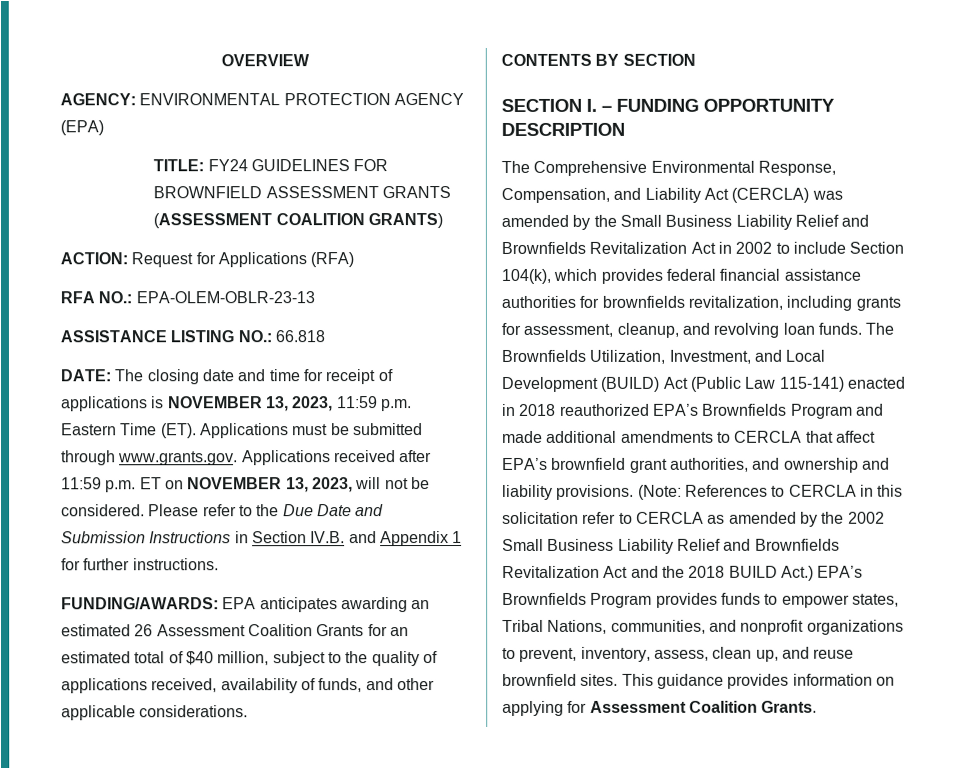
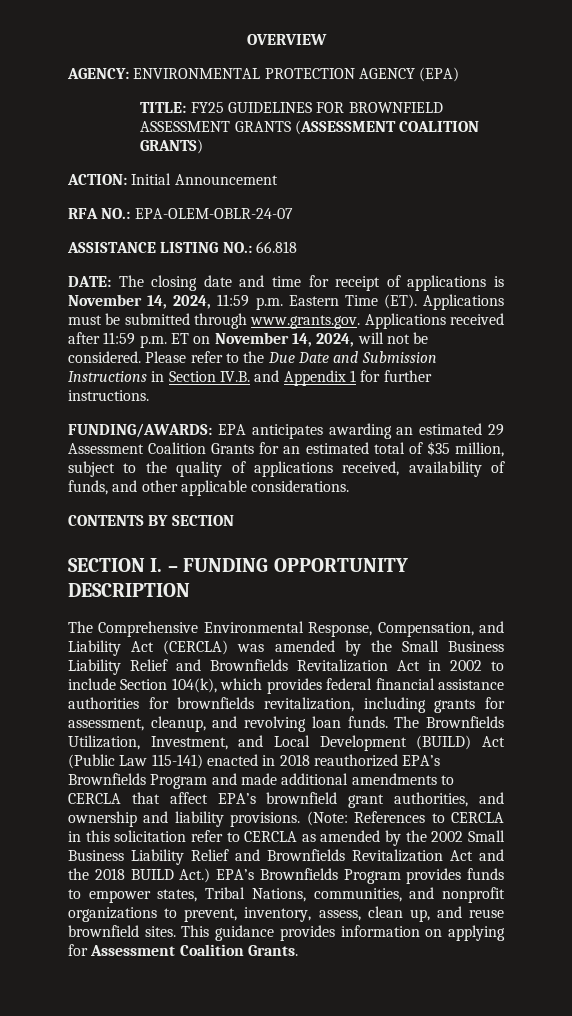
- TITLE: FY24 GUIDELINES FOR BROWNFIELD ASSESSMENT GRANTS (ASSESSMENT COALITION GRANTS)
+ TITLE: FY25 GUIDELINES FOR BROWNFIELD ASSESSMENT GRANTS (ASSESSMENT COALITION GRANTS)
- ACTION: Request for Applications (RFA)
+ ACTION: Initial Announcement
- RFA NO.: EPA-OLEM-OBLR-23-13
+ RFA NO.: EPA-OLEM-OBLR-24-07
- DATE: The closing date and time for receipt of applications is NOVEMBER 13, 2023, 11:59 p.m. Eastern Time (ET). Applications must be submitted through www.grants.gov. Applications received after 11:59 p.m. ET on NOVEMBER 13, 2023, will not be considered.
+ DATE: The closing date and time for receipt of applications is November 14, 2024, 11:59 p.m. Eastern Time (ET). Applications must be submitted through www.grants.gov. Applications received after 11:59 p.m. ET on November 14, 2024, will not be considered.
- FUNDING/AWARDS: EPA anticipates awarding an estimated 26 Assessment Coalition Grants for an estimated total of $40 million, subject to the quality of applications received, availability of funds, and other applicable considerations.
+ FUNDING/AWARDS: EPA anticipates awarding an estimated 29 Assessment Coalition Grants for an estimated total of $35 million, subject to the quality of applications received, availability of funds, and other applicable considerations.

